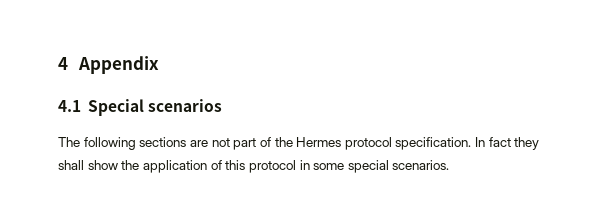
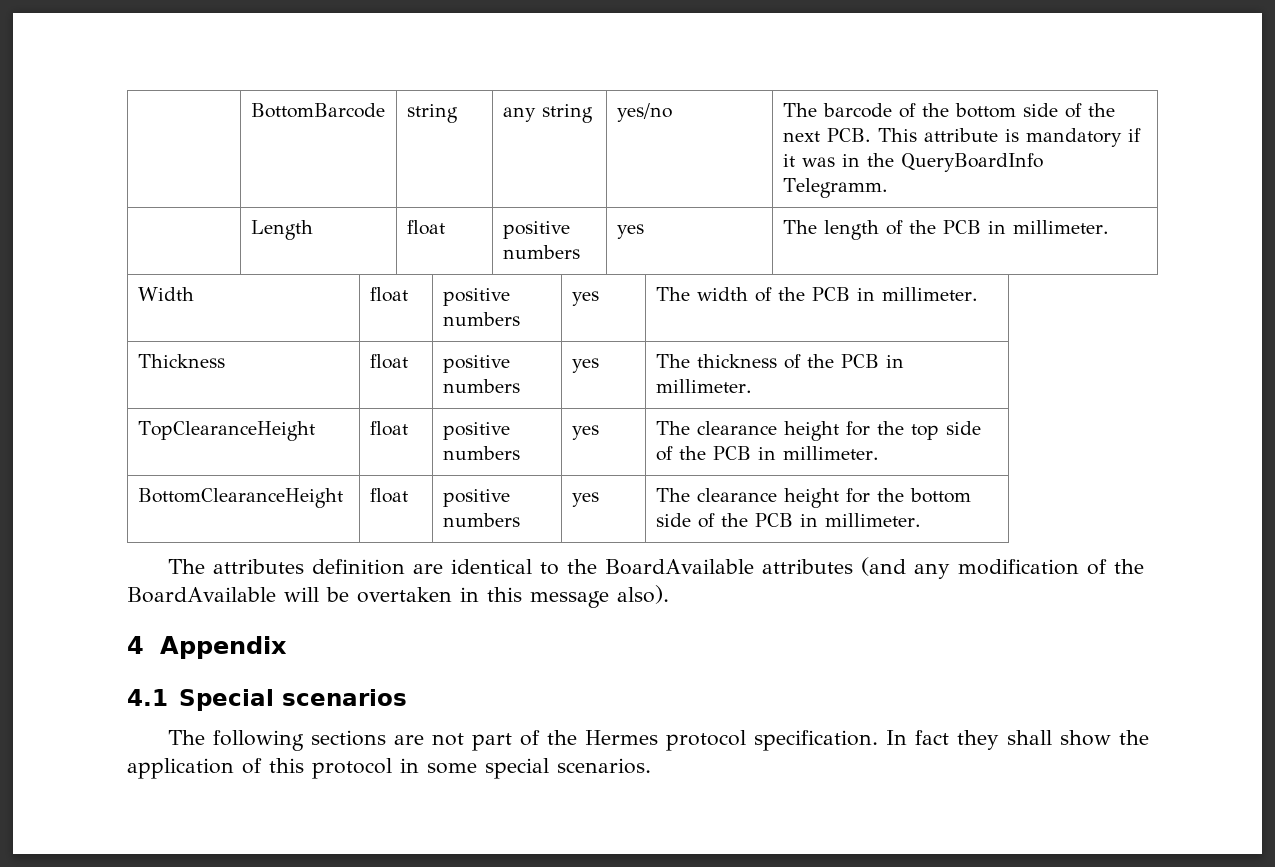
+ | BottomBarcode | string | any string | yes/no | The barcode of the bottom side of the next PCB. This attribute is mandatory if it was in the QueryBoardInfo Telegramm.
+ | Length | float | positive numbers | yes | The length of the PCB in millimeter.
+ Width | float | positive numbers | yes | The width of the PCB in millimeter.
+ Thickness | float | positive numbers | yes | The thickness of the PCB in millimeter.
+ TopClearanceHeight | float | positive numbers | yes | The clearance height for the top side of the PCB in millimeter.
+ BottomClearanceHeight | float | positive numbers | yes | The clearance height for the bottom side of the PCB in millimeter.
+ The attributes definition are identical to the BoardAvailable attributes (and any modification of the BoardAvailable will be overtaken in this message also).

